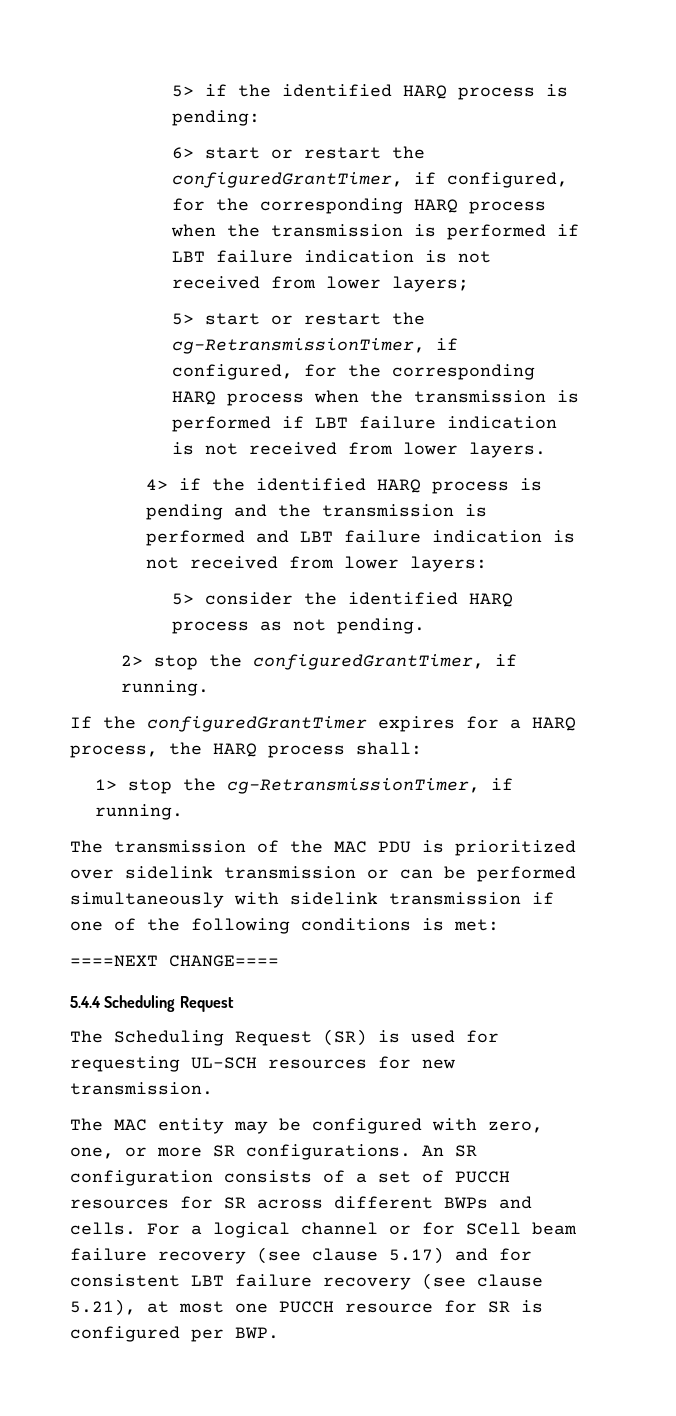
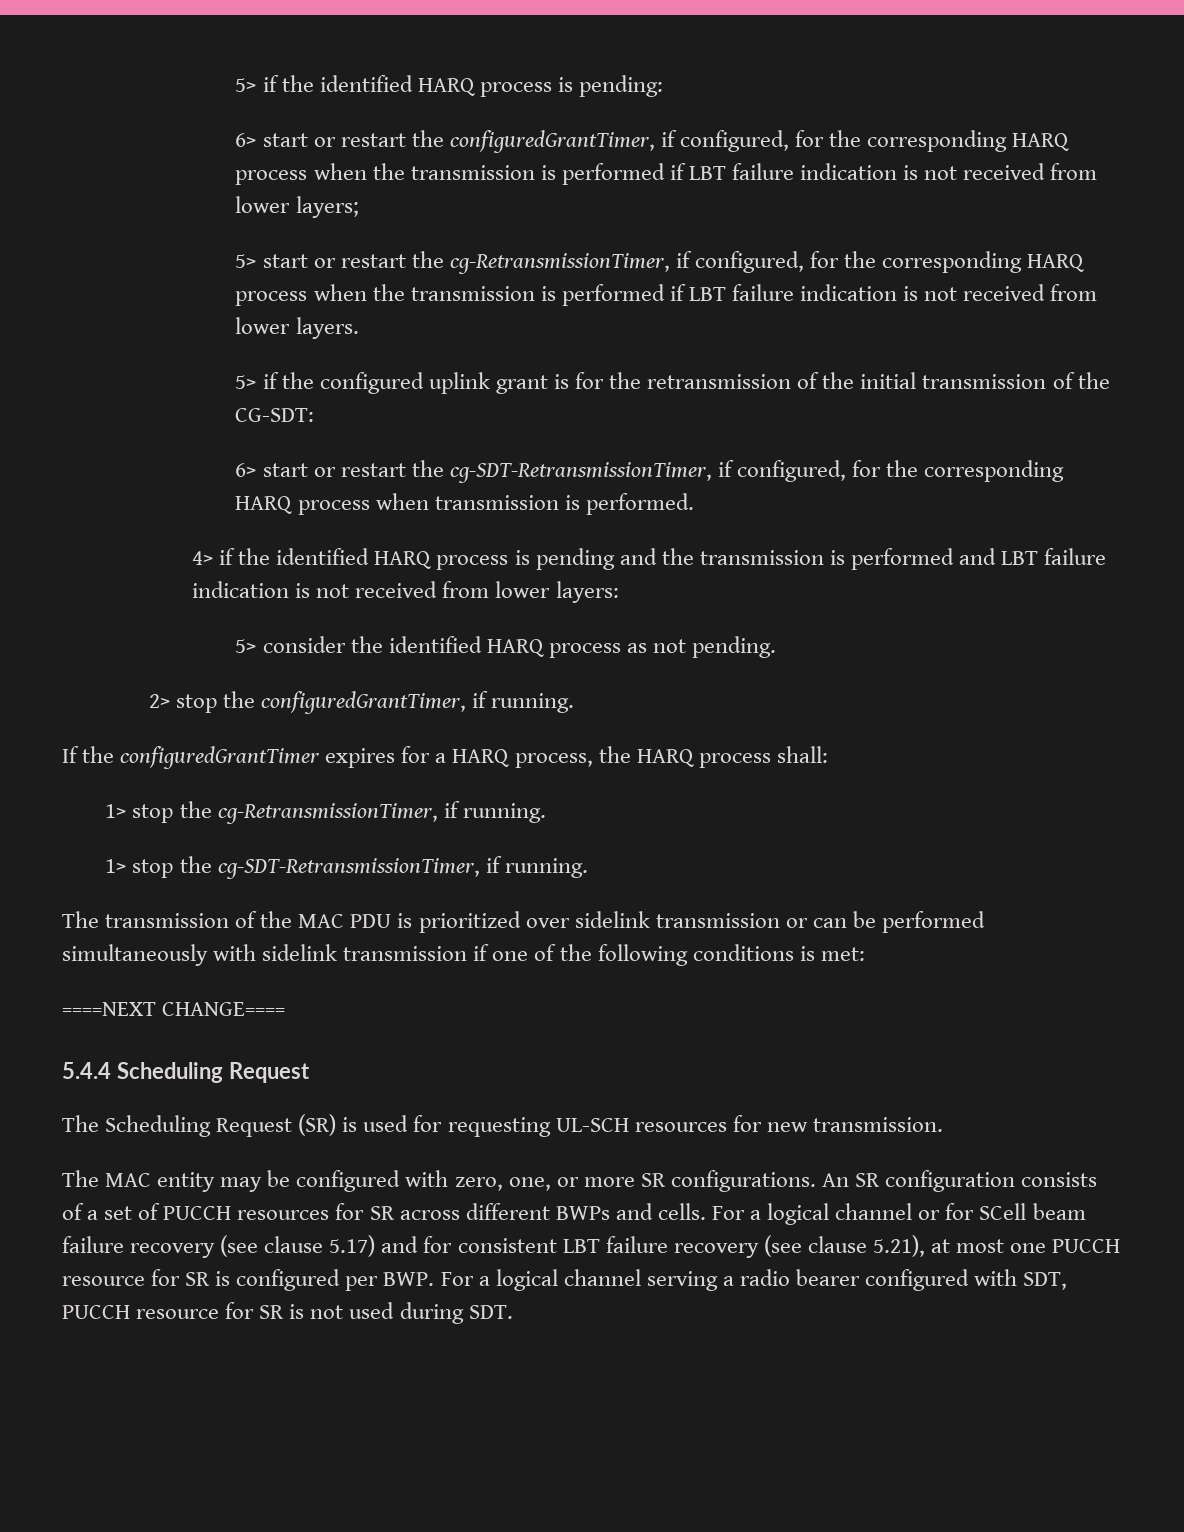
+ 5> if the configured uplink grant is for the retransmission of the initial transmission of the CG-SDT:
+ 6> start or restart the cg-SDT-RetransmissionTimer, if configured, for the corresponding HARQ process when transmission is performed.
+ 1> stop the cg-SDT-RetransmissionTimer, if running.
- For a logical channel or for SCell beam failure recovery (see clause 5.17) and for consistent LBT failure recovery (see clause 5.21), at most one PUCCH resource for SR is configured per BWP.
+ For a logical channel or for SCell beam failure recovery (see clause 5.17) and for consistent LBT failure recovery (see clause 5.21), at most one PUCCH resource for SR is configured per BWP. For a logical channel serving a radio bearer configured with SDT, PUCCH resource for SR is not used during SDT.

